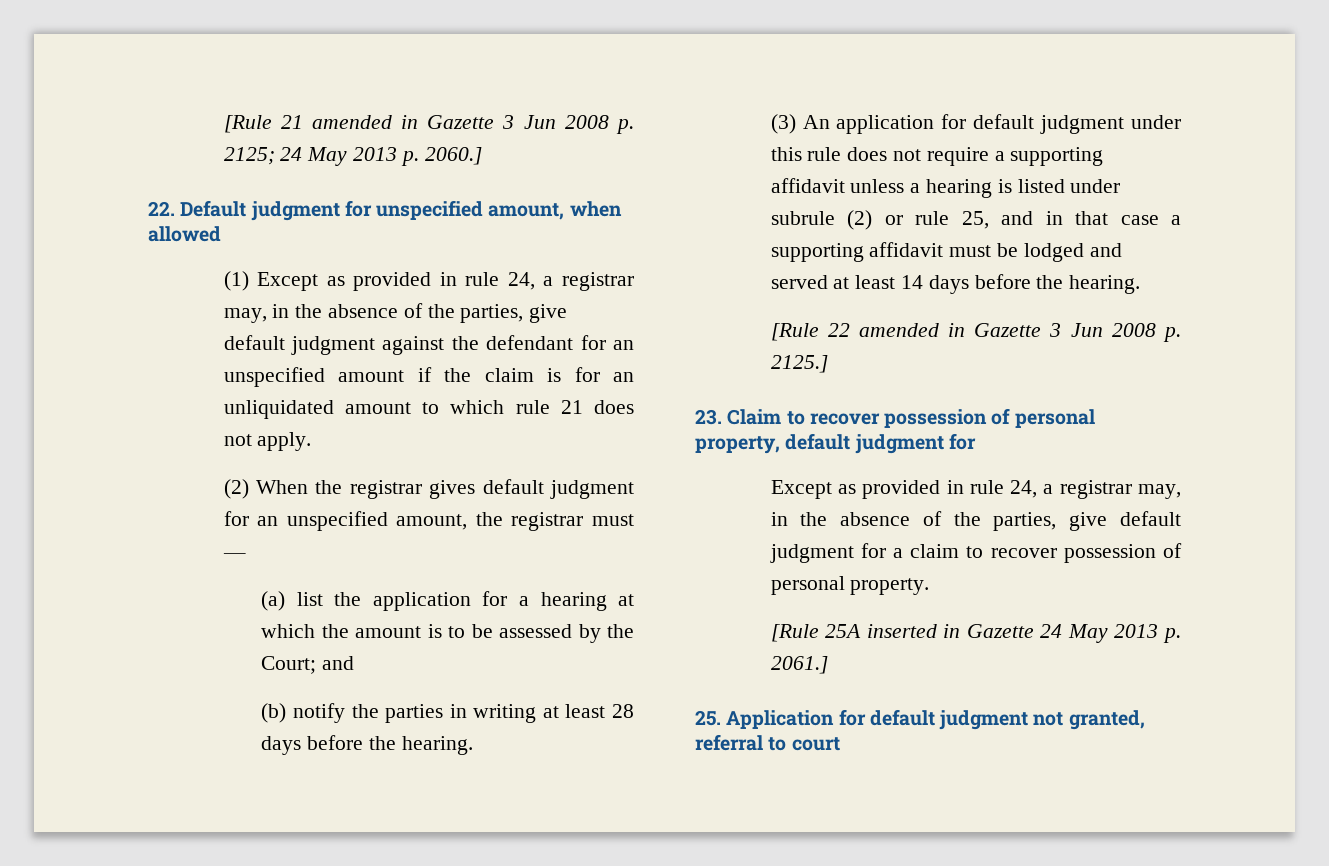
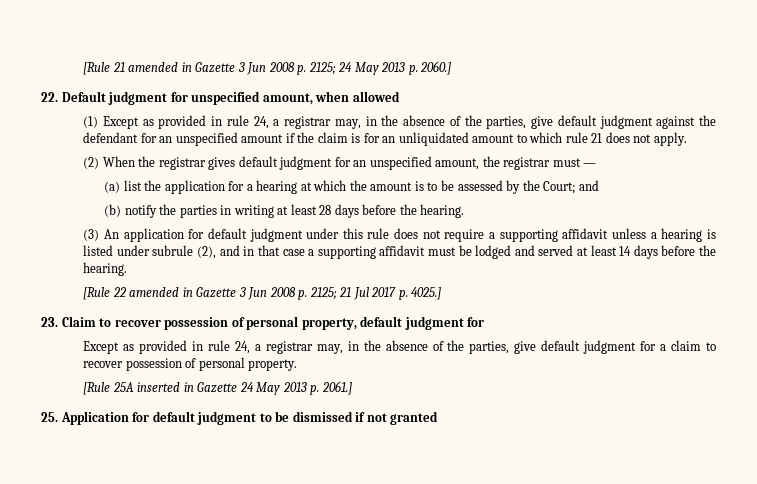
- (3) An application for default judgment under this rule does not require a supporting affidavit unless a hearing is listed under subrule (2) or rule 25, and in that case a supporting affidavit must be lodged and served at least 14 days before the hearing.
+ (3) An application for default judgment under this rule does not require a supporting affidavit unless a hearing is listed under subrule (2), and in that case a supporting affidavit must be lodged and served at least 14 days before the hearing.
- [Rule 22 amended in Gazette 3 Jun 2008 p. 2125.]
+ [Rule 22 amended in Gazette 3 Jun 2008 p. 2125; 21 Jul 2017 p. 4025.]
- 25. Application for default judgment not granted, referral to court
+ 25. Application for default judgment to be dismissed if not granted

